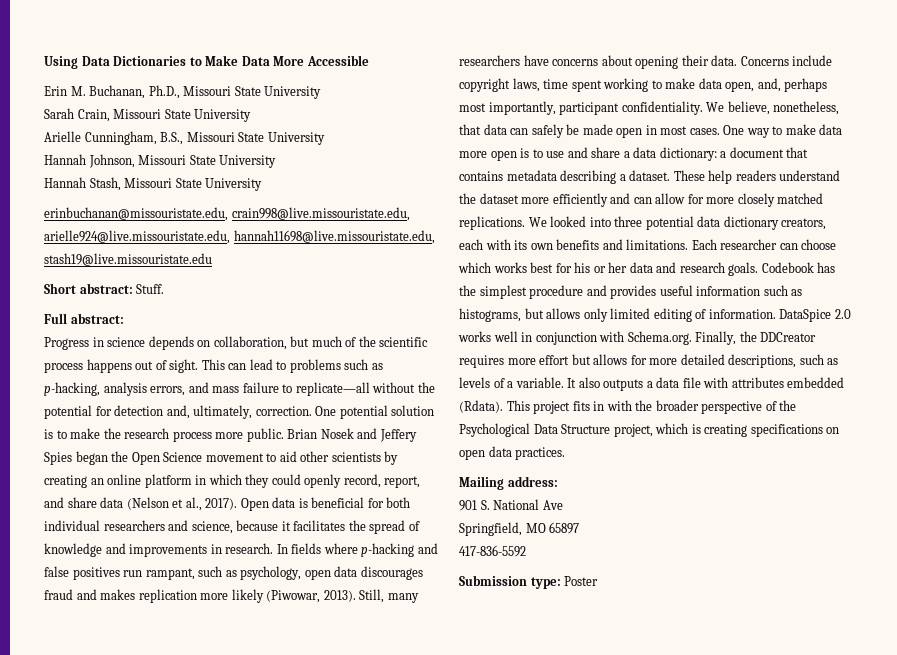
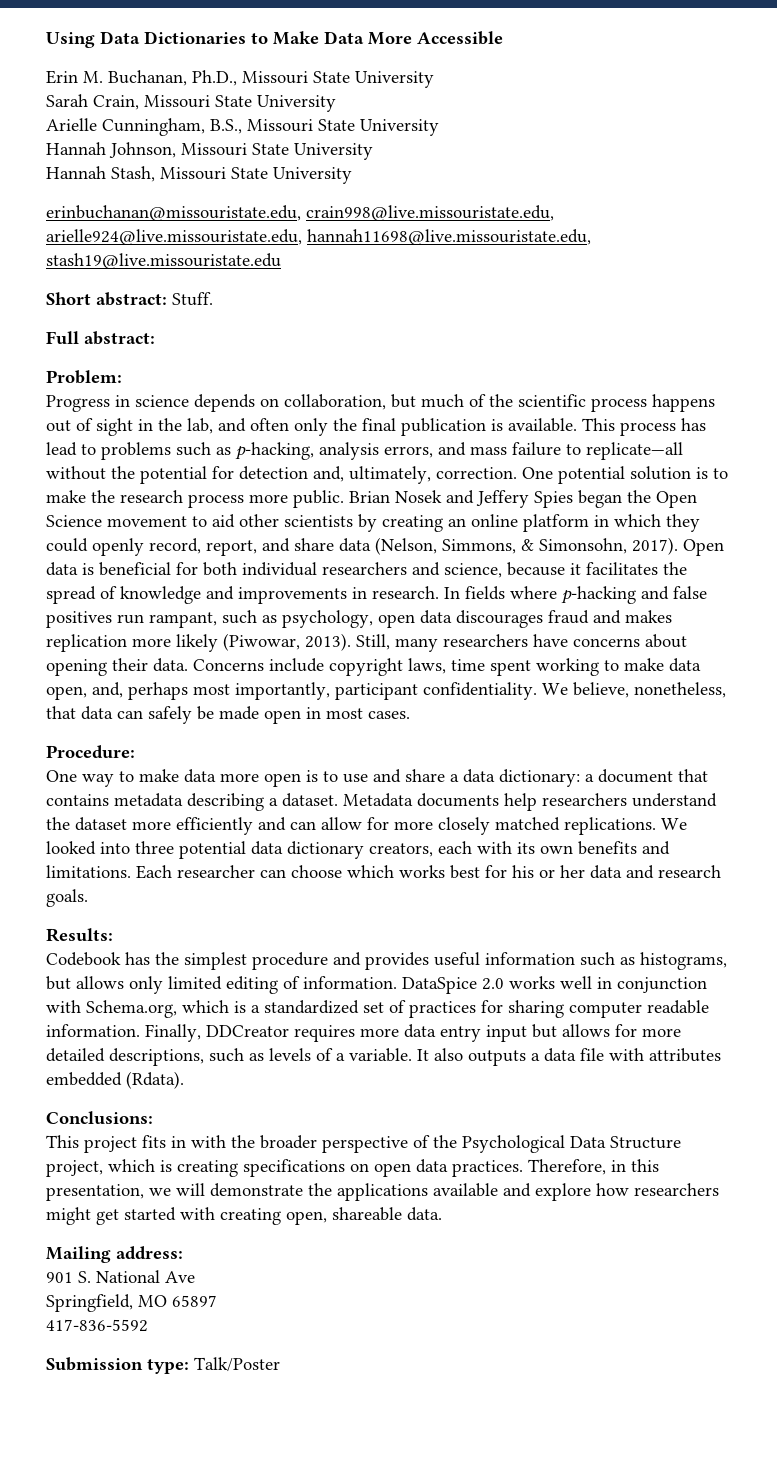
+ Problem:
- Progress in science depends on collaboration, but much of the scientific process happens out of sight. This can lead to problems such as p-hacking, analysis errors, and mass failure to replicate—all without the potential for detection and, ultimately, correction.
+ Progress in science depends on collaboration, but much of the scientific process happens out of sight in the lab, and often only the final publication is available. This process has lead to problems such as p-hacking, analysis errors, and mass failure to replicate—all without the potential for detection and, ultimately, correction.
- Brian Nosek and Jeffery Spies began the Open Science movement to aid other scientists by creating an online platform in which they could openly record, report, and share data (Nelson et al., 2017).
+ Brian Nosek and Jeffery Spies began the Open Science movement to aid other scientists by creating an online platform in which they could openly record, report, and share data (Nelson, Simmons, & Simonsohn, 2017).
- We believe, nonetheless, that data can safely be made open in most cases. One way to make data more open is to use and share a data dictionary: a document that contains metadata describing a dataset.
+ We believe, nonetheless, that data can safely be made open in most cases.
+ Procedure:
+ One way to make data more open is to use and share a data dictionary: a document that contains metadata describing a dataset.
- These help readers understand the dataset more efficiently and can allow for more closely matched replications.
+ Metadata documents help researchers understand the dataset more efficiently and can allow for more closely matched replications.
- Each researcher can choose which works best for his or her data and research goals. Codebook has the simplest procedure and provides useful information such as histograms, but allows only limited editing of information.
+ Each researcher can choose which works best for his or her data and research goals.
+ Results:
+ Codebook has the simplest procedure and provides useful information such as histograms, but allows only limited editing of information.
- DataSpice 2.0 works well in conjunction with Schema.org. Finally, the DDCreator requires more effort but allows for more detailed descriptions, such as levels of a variable.
+ DataSpice 2.0 works well in conjunction with Schema.org, which is a standardized set of practices for sharing computer readable information. Finally, DDCreator requires more data entry input but allows for more detailed descriptions, such as levels of a variable.
- It also outputs a data file with attributes embedded (Rdata). This project fits in with the broader perspective of the Psychological Data Structure project, which is creating specifications on open data practices.
+ It also outputs a data file with attributes embedded (Rdata).
+ Conclusions:
+ This project fits in with the broader perspective of the Psychological Data Structure project, which is creating specifications on open data practices. Therefore, in this presentation, we will demonstrate the applications available and explore how researchers might get started with creating open, shareable data.
- Submission type: Poster
+ Submission type: Talk/Poster

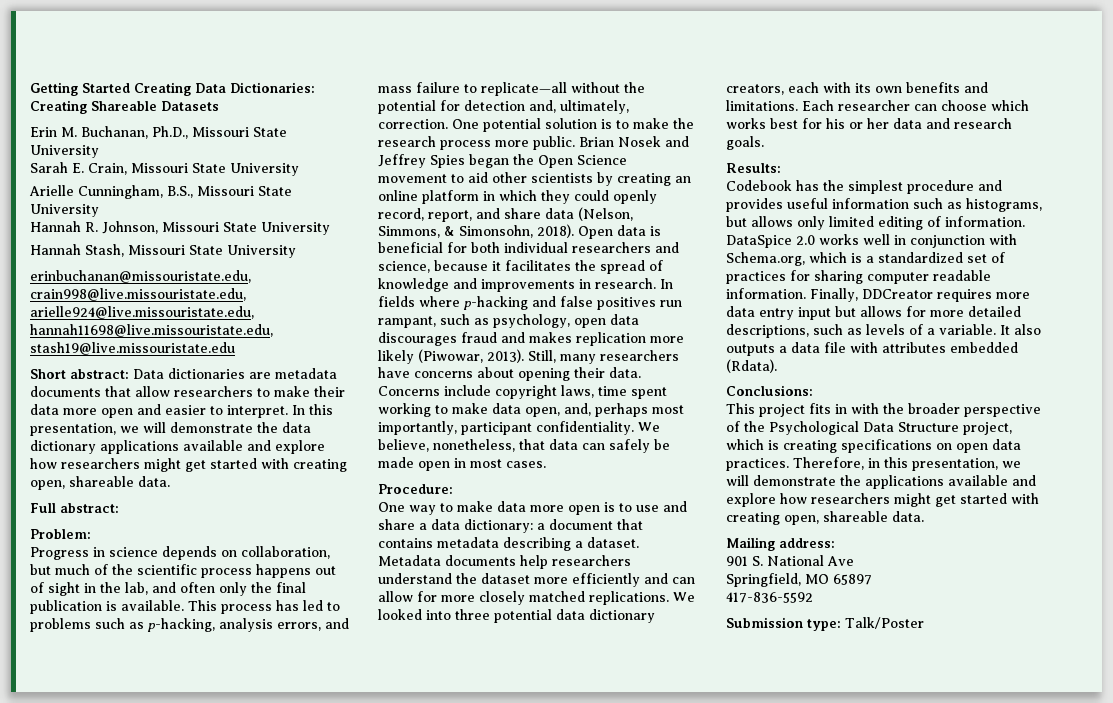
- Using Data Dictionaries to Make Data More Accessible
+ Getting Started Creating Data Dictionaries: Creating Shareable Datasets
- Sarah Crain, Missouri State University
+ Sarah E. Crain, Missouri State University
- Hannah Johnson, Missouri State University
+ Hannah R. Johnson, Missouri State University
- Short abstract: Stuff.
+ Short abstract: Data dictionaries are metadata documents that allow researchers to make their data more open and easier to interpret. In this presentation, we will demonstrate the data dictionary applications available and explore how researchers might get started with creating open, shareable data.
- This process has lead to problems such as p-hacking, analysis errors, and mass failure to replicate—all without the potential for detection and, ultimately, correction.
+ This process has led to problems such as p-hacking, analysis errors, and mass failure to replicate—all without the potential for detection and, ultimately, correction.
- Brian Nosek and Jeffery Spies began the Open Science movement to aid other scientists by creating an online platform in which they could openly record, report, and share data (Nelson, Simmons, & Simonsohn, 2017).
+ Brian Nosek and Jeffrey Spies began the Open Science movement to aid other scientists by creating an online platform in which they could openly record, report, and share data (Nelson, Simmons, & Simonsohn, 2018).

